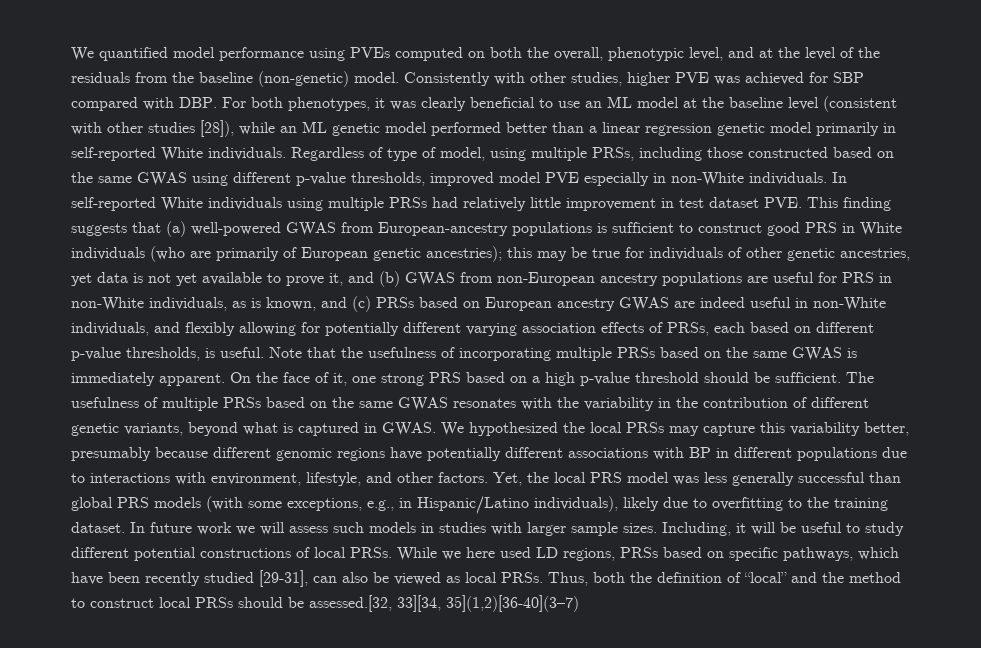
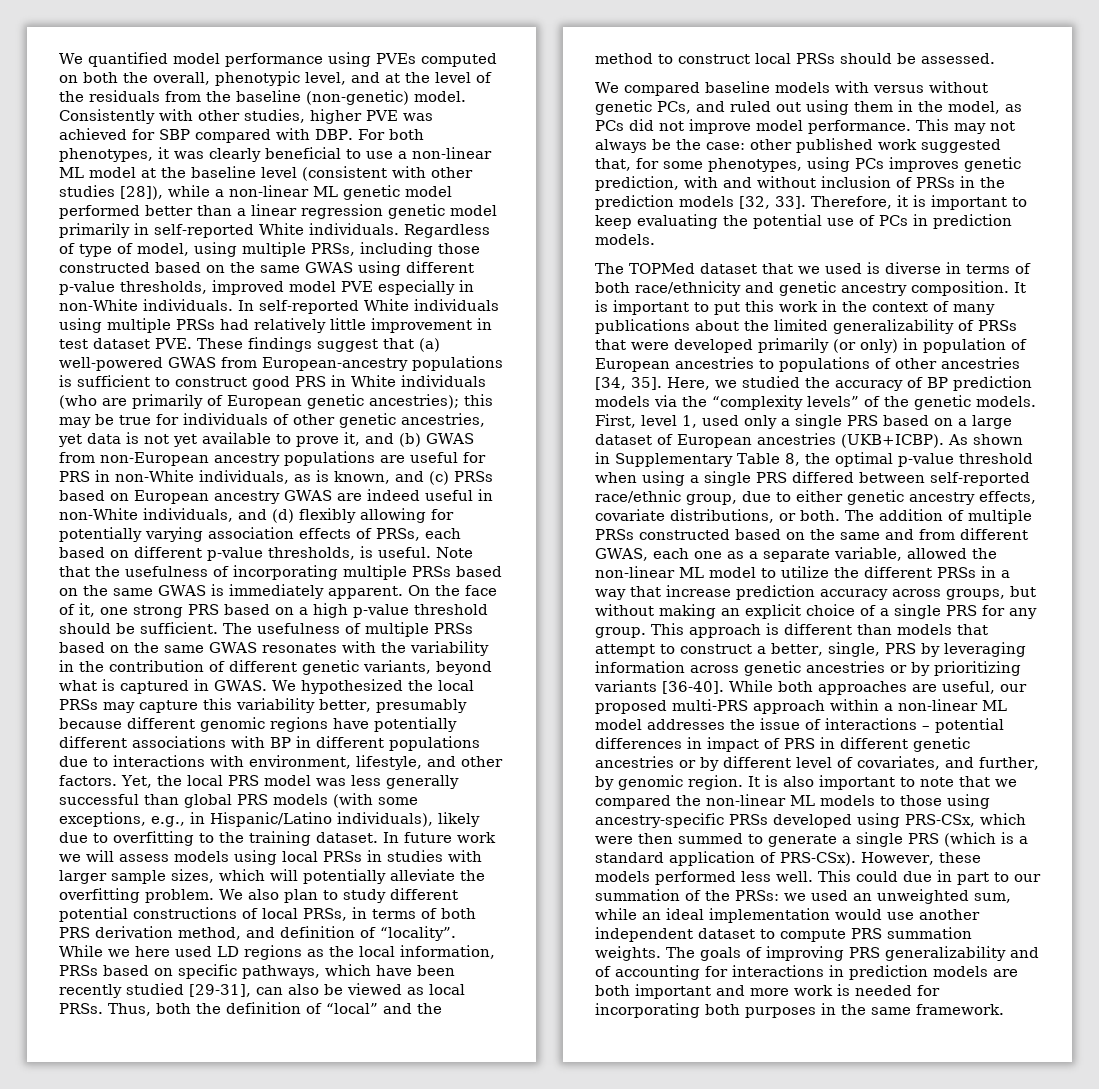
- Consistently with other studies, higher PVE was achieved for SBP compared with DBP. For both phenotypes, it was clearly beneficial to use an ML model at the baseline level (consistent with other studies [28]), while an ML genetic model performed better than a linear regression genetic model primarily in self-reported White individuals.
+ Consistently with other studies, higher PVE was achieved for SBP compared with DBP. For both phenotypes, it was clearly beneficial to use a non-linear ML model at the baseline level (consistent with other studies [28]), while a non-linear ML genetic model performed better than a linear regression genetic model primarily in self-reported White individuals.
- In self-reported White individuals using multiple PRSs had relatively little improvement in test dataset PVE. This finding suggests that (a) well-powered GWAS from European-ancestry populations is sufficient to construct good PRS in White individuals (who are primarily of European genetic ancestries);
+ In self-reported White individuals using multiple PRSs had relatively little improvement in test dataset PVE. These findings suggest that (a) well-powered GWAS from European-ancestry populations is sufficient to construct good PRS in White individuals (who are primarily of European genetic ancestries);
- this may be true for individuals of other genetic ancestries, yet data is not yet available to prove it, and (b) GWAS from non-European ancestry populations are useful for PRS in non-White individuals, as is known, and (c) PRSs based on European ancestry GWAS are indeed useful in non-White individuals, and flexibly allowing for potentially different varying association effects of PRSs, each based on different p-value thresholds, is useful.
+ this may be true for individuals of other genetic ancestries, yet data is not yet available to prove it, and (b) GWAS from non-European ancestry populations are useful for PRS in non-White individuals, as is known, and (c) PRSs based on European ancestry GWAS are indeed useful in non-White individuals, and (d) flexibly allowing for potentially varying association effects of PRSs, each based on different p-value thresholds, is useful.
- In future work we will assess such models in studies with larger sample sizes. Including, it will be useful to study different potential constructions of local PRSs.
+ In future work we will assess models using local PRSs in studies with larger sample sizes, which will potentially alleviate the overfitting problem. We also plan to study different potential constructions of local PRSs, in terms of both PRS derivation method, and definition of “locality”.
- While we here used LD regions, PRSs based on specific pathways, which have been recently studied [29-31], can also be viewed as local PRSs.
+ While we here used LD regions as the local information, PRSs based on specific pathways, which have been recently studied [29-31], can also be viewed as local PRSs.
- Thus, both the definition of “local” and the method to construct local PRSs should be assessed.[32, 33][34, 35](1,2)[36-40](3–7)
+ Thus, both the definition of “local” and the method to construct local PRSs should be assessed.
+ We compared baseline models with versus without genetic PCs, and ruled out using them in the model, as PCs did not improve model performance. This may not always be the case: other published work suggested that, for some phenotypes, using PCs improves genetic prediction, with and without inclusion of PRSs in the prediction models [32, 33]. Therefore, it is important to keep evaluating the potential use of PCs in prediction models.
+ The TOPMed dataset that we used is diverse in terms of both race/ethnicity and genetic ancestry composition. It is important to put this work in the context of many publications about the limited generalizability of PRSs that were developed primarily (or only) in population of European ancestries to populations of other ancestries [34, 35]. Here, we studied the accuracy of BP prediction models via the “complexity levels” of the genetic models. First, level 1, used only a single PRS based on a large dataset of European ancestries (UKB+ICBP). As shown in Supplementary Table 8, the optimal p-value threshold when using a single PRS differed between self-reported race/ethnic group, due to either genetic ancestry effects, covariate distributions, or both. The addition of multiple PRSs constructed based on the same and from different GWAS, each one as a separate variable, allowed the non-linear ML model to utilize the different PRSs in a way that increase prediction accuracy across groups, but without making an explicit choice of a single PRS for any group. This approach is different than models that attempt to construct a better, single, PRS by leveraging information across genetic ancestries or by prioritizing variants [36-40]. While both approaches are useful, our proposed multi-PRS approach within a non-linear ML model addresses the issue of interactions – potential differences in impact of PRS in different genetic ancestries or by different level of covariates, and further, by genomic region. It is also important to note that we compared the non-linear ML models to those using ancestry-specific PRSs developed using PRS-CSx, which were then summed to generate a single PRS (which is a standard application of PRS-CSx). However, these models performed less well. This could due in part to our summation of the PRSs: we used an unweighted sum, while an ideal implementation would use another independent dataset to compute PRS summation weights. The goals of improving PRS generalizability and of accounting for interactions in prediction models are both important and more work is needed for incorporating both purposes in the same framework.

